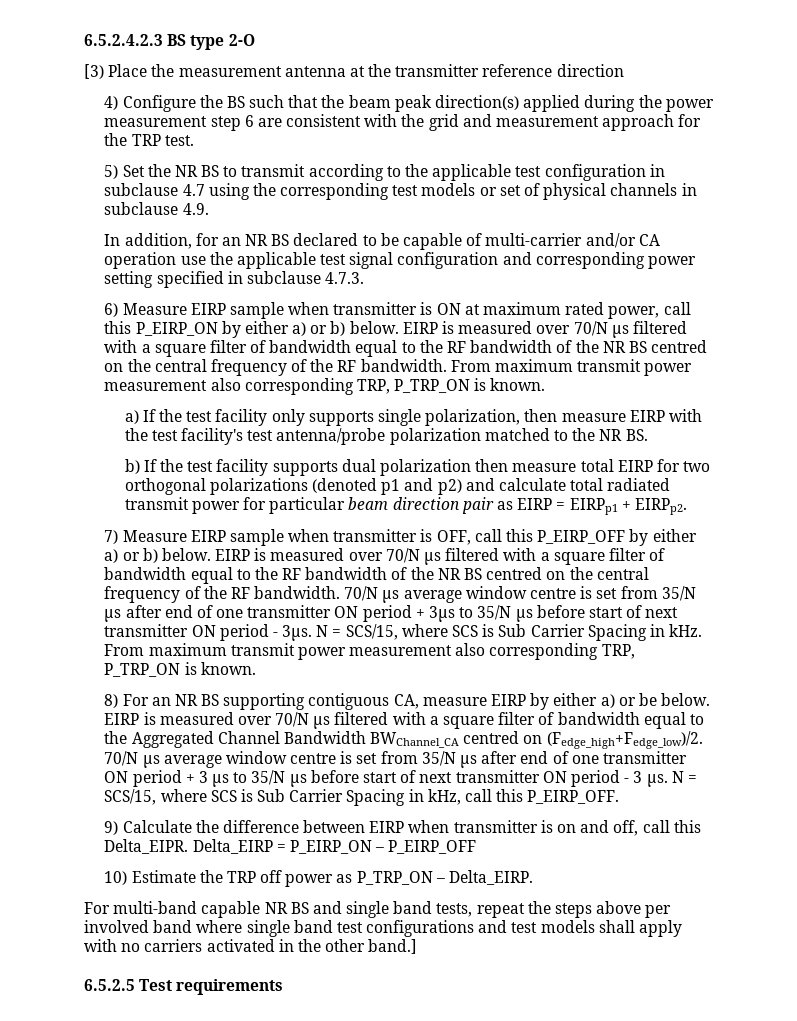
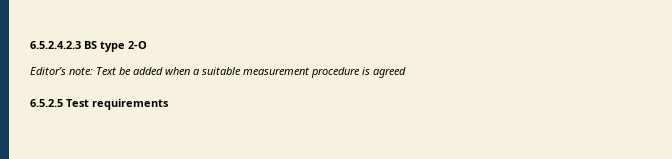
- [3) Place the measurement antenna at the transmitter reference direction
- 4) Configure the BS such that the beam peak direction(s) applied during the power measurement step 6 are consistent with the grid and measurement approach for the TRP test.
- 5) Set the NR BS to transmit according to the applicable test configuration in subclause 4.7 using the corresponding test models or set of physical channels in subclause 4.9.
- In addition, for an NR BS declared to be capable of multi-carrier and/or CA operation use the applicable test signal configuration and corresponding power setting specified in subclause 4.7.3.
- 6) Measure EIRP sample when transmitter is ON at maximum rated power, call this P_EIRP_ON by either a) or b) below. EIRP is measured over 70/N μs filtered with a square filter of bandwidth equal to the RF bandwidth of the NR BS centred on the central frequency of the RF bandwidth. From maximum transmit power measurement also corresponding TRP, P_TRP_ON is known.
- a) If the test facility only supports single polarization, then measure EIRP with the test facility's test antenna/probe polarization matched to the NR BS.
- b) If the test facility supports dual polarization then measure total EIRP for two orthogonal polarizations (denoted p1 and p2) and calculate total radiated transmit power for particular beam direction pair as EIRP = EIRPp1 + EIRPp2.
- 7) Measure EIRP sample when transmitter is OFF, call this P_EIRP_OFF by either a) or b) below. EIRP is measured over 70/N μs filtered with a square filter of bandwidth equal to the RF bandwidth of the NR BS centred on the central frequency of the RF bandwidth. 70/N μs average window centre is set from 35/N μs after end of one transmitter ON period + 3μs to 35/N μs before start of next transmitter ON period - 3μs. N = SCS/15, where SCS is Sub Carrier Spacing in kHz. From maximum transmit power measurement also corresponding TRP, P_TRP_ON is known.
- 8) For an NR BS supporting contiguous CA, measure EIRP by either a) or be below. EIRP is measured over 70/N μs filtered with a square filter of bandwidth equal to the Aggregated Channel Bandwidth BWChannel_CA centred on (Fedge_high+Fedge_low)/2. 70/N μs average window centre is set from 35/N μs after end of one transmitter ON period + 3 μs to 35/N μs before start of next transmitter ON period - 3 μs. N = SCS/15, where SCS is Sub Carrier Spacing in kHz, call this P_EIRP_OFF.
- 9) Calculate the difference between EIRP when transmitter is on and off, call this Delta_EIPR. Delta_EIRP = P_EIRP_ON – P_EIRP_OFF
- 10) Estimate the TRP off power as P_TRP_ON – Delta_EIRP.
- For multi-band capable NR BS and single band tests, repeat the steps above per involved band where single band test configurations and test models shall apply with no carriers activated in the other band.]
+ Editor’s note: Text be added when a suitable measurement procedure is agreed

